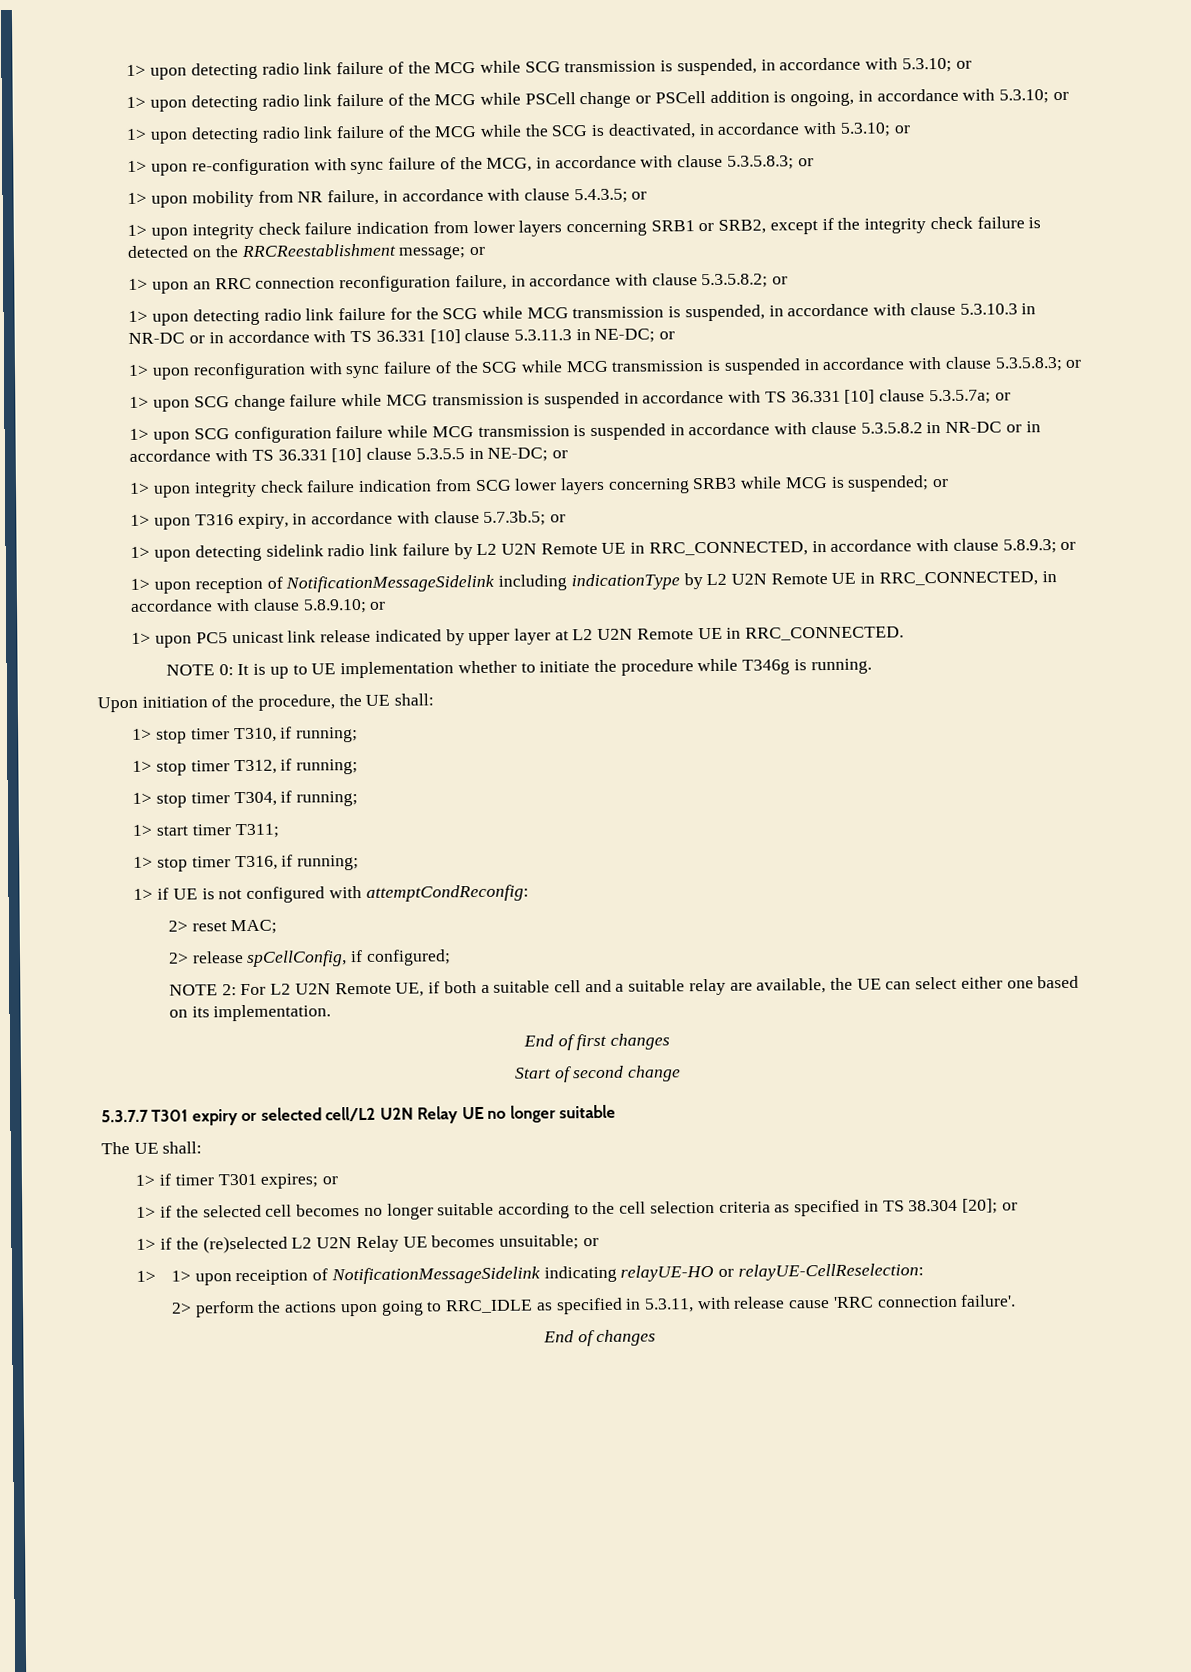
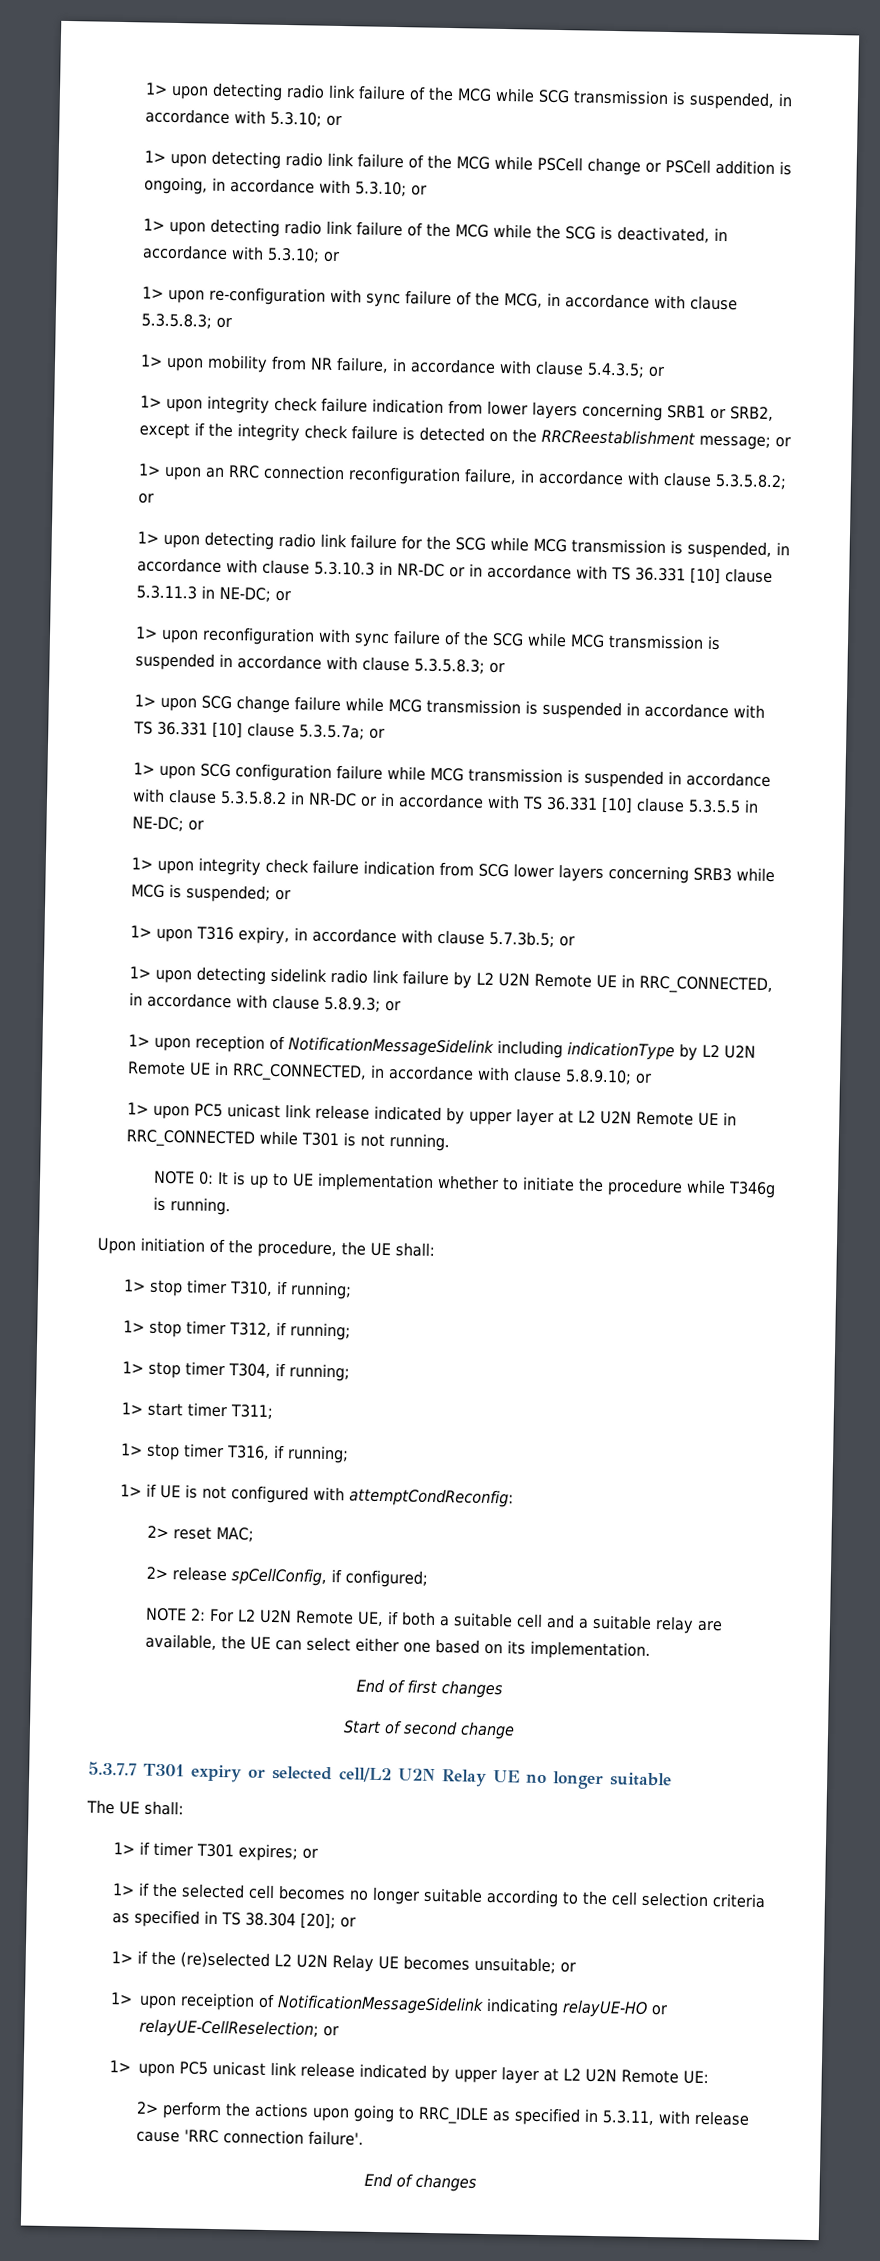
- 1> upon PC5 unicast link release indicated by upper layer at L2 U2N Remote UE in RRC_CONNECTED.
+ 1> upon PC5 unicast link release indicated by upper layer at L2 U2N Remote UE in RRC_CONNECTED while T301 is not running.
- 1> 1> upon receiption of NotificationMessageSidelink indicating relayUE-HO or relayUE-CellReselection:
+ 1> upon receiption of NotificationMessageSidelink indicating relayUE-HO or relayUE-CellReselection; or
+ 1> upon PC5 unicast link release indicated by upper layer at L2 U2N Remote UE:

